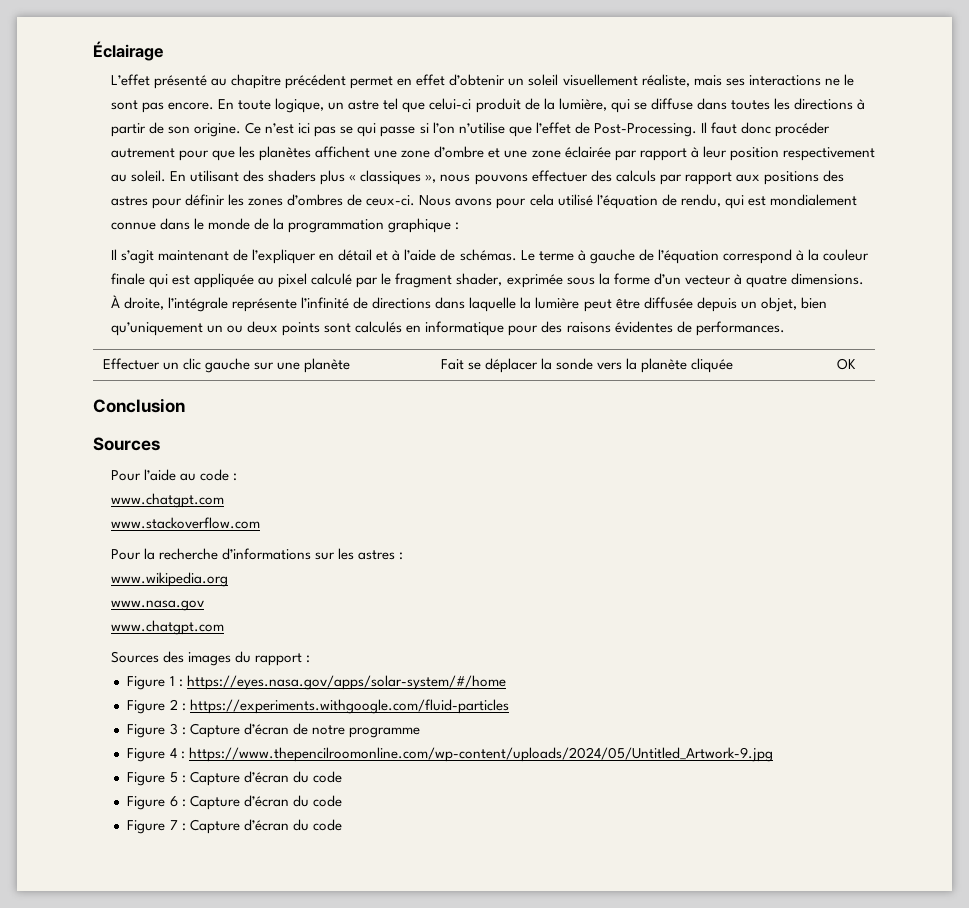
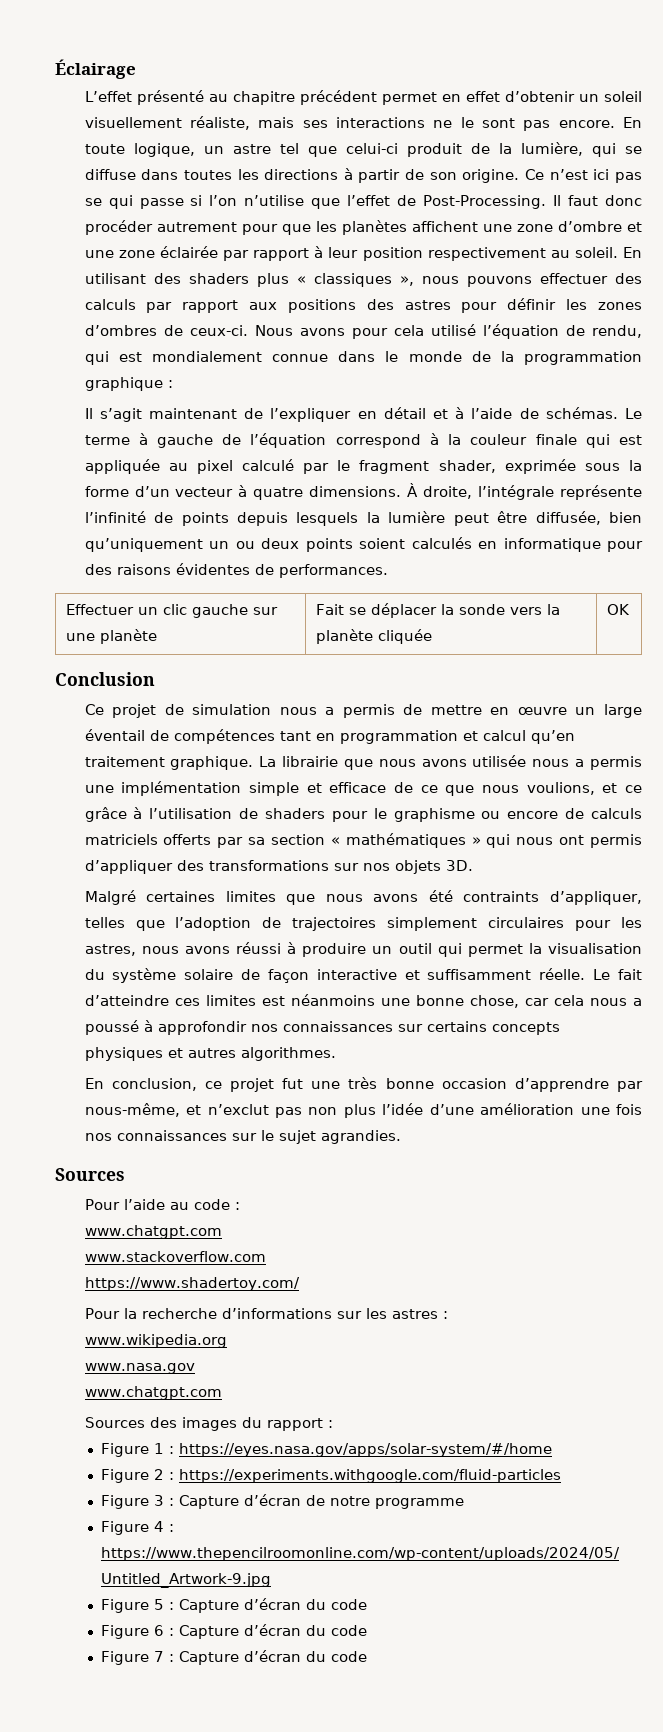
- À droite, l’intégrale représente l’infinité de directions dans laquelle la lumière peut être diffusée depuis un objet, bien qu’uniquement un ou deux points sont calculés en informatique pour des raisons évidentes de performances.
+ À droite, l’intégrale représente l’infinité de points depuis lesquels la lumière peut être diffusée, bien qu’uniquement un ou deux points soient calculés en informatique pour des raisons évidentes de performances.
+ Ce projet de simulation nous a permis de mettre en œuvre un large éventail de compétences tant en programmation et calcul qu’en traitement graphique. La librairie que nous avons utilisée nous a permis une implémentation simple et efficace de ce que nous voulions, et ce grâce à l’utilisation de shaders pour le graphisme ou encore de calculs matriciels offerts par sa section « mathématiques » qui nous ont permis d’appliquer des transformations sur nos objets 3D.
+ Malgré certaines limites que nous avons été contraints d’appliquer, telles que l’adoption de trajectoires simplement circulaires pour les astres, nous avons réussi à produire un outil qui permet la visualisation du système solaire de façon interactive et suffisamment réelle. Le fait d’atteindre ces limites est néanmoins une bonne chose, car cela nous a poussé à approfondir nos connaissances sur certains concepts physiques et autres algorithmes.
+ En conclusion, ce projet fut une très bonne occasion d’apprendre par nous-même, et n’exclut pas non plus l’idée d’une amélioration une fois nos connaissances sur le sujet agrandies.
+ https://www.shadertoy.com/

